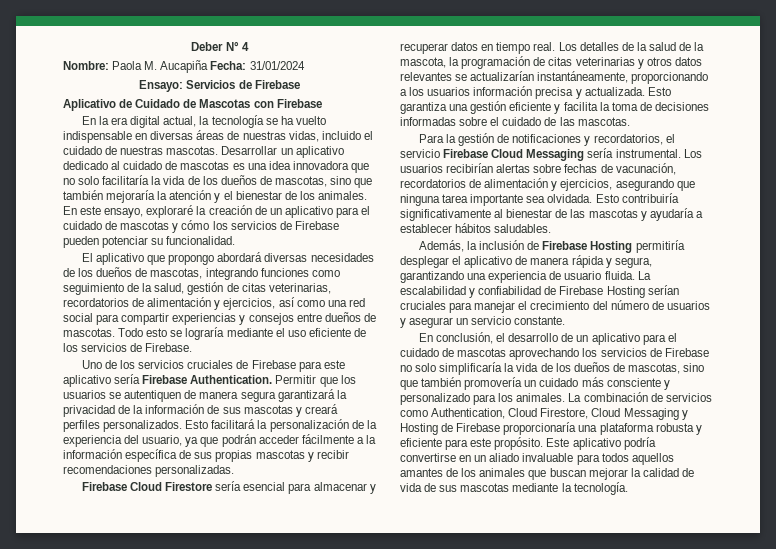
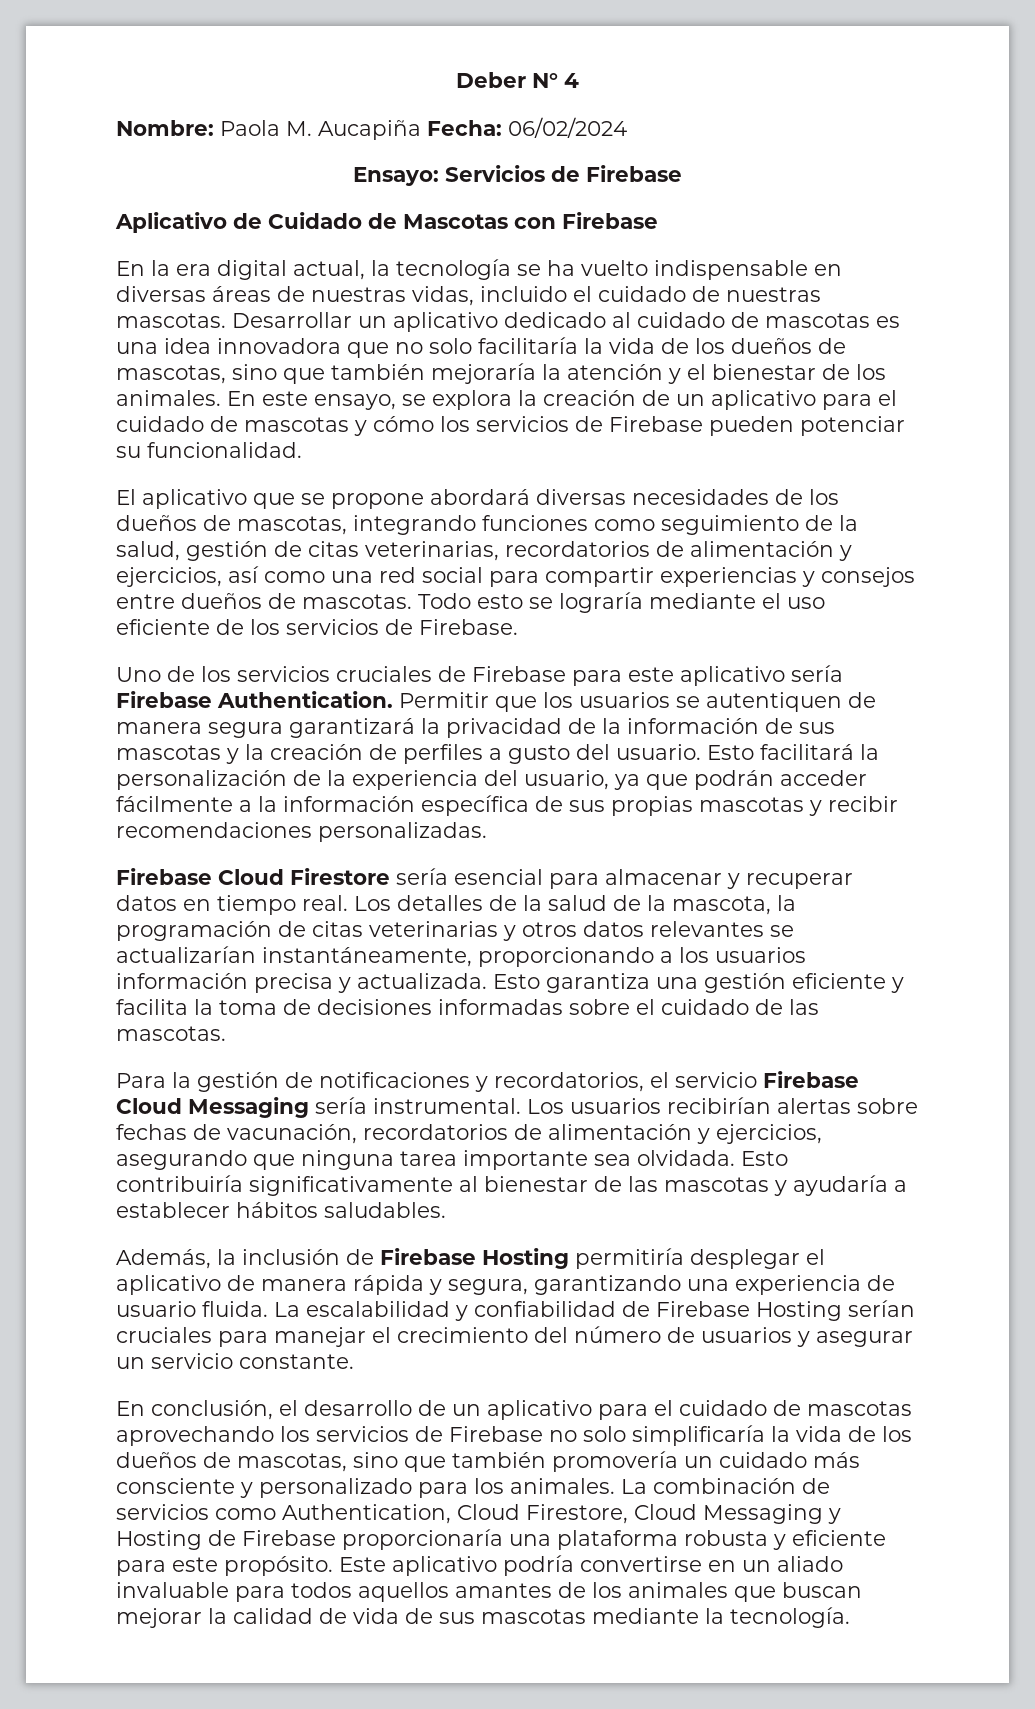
- Nombre: Paola M. Aucapiña Fecha: 31/01/2024
+ Nombre: Paola M. Aucapiña Fecha: 06/02/2024
- En este ensayo, exploraré la creación de un aplicativo para el cuidado de mascotas y cómo los servicios de Firebase pueden potenciar su funcionalidad.
+ En este ensayo, se explora la creación de un aplicativo para el cuidado de mascotas y cómo los servicios de Firebase pueden potenciar su funcionalidad.
- El aplicativo que propongo abordará diversas necesidades de los dueños de mascotas, integrando funciones como seguimiento de la salud, gestión de citas veterinarias, recordatorios de alimentación y ejercicios, así como una red social para compartir experiencias y consejos entre dueños de mascotas.
+ El aplicativo que se propone abordará diversas necesidades de los dueños de mascotas, integrando funciones como seguimiento de la salud, gestión de citas veterinarias, recordatorios de alimentación y ejercicios, así como una red social para compartir experiencias y consejos entre dueños de mascotas.
- Permitir que los usuarios se autentiquen de manera segura garantizará la privacidad de la información de sus mascotas y creará perfiles personalizados.
+ Permitir que los usuarios se autentiquen de manera segura garantizará la privacidad de la información de sus mascotas y la creación de perfiles a gusto del usuario.

